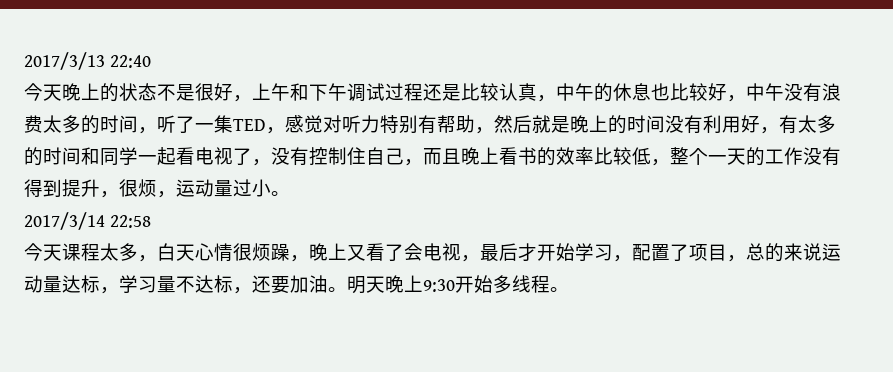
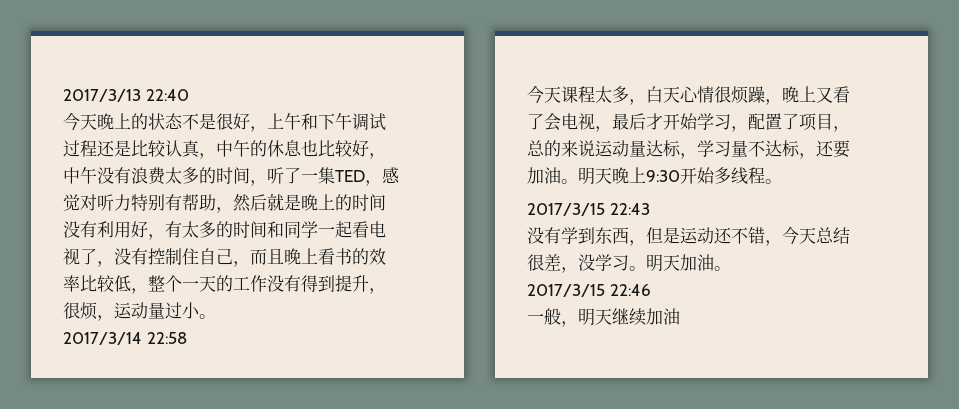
+ 2017/3/15 22:43
+ 没有学到东西，但是运动还不错，今天总结很差，没学习。明天加油。
+ 2017/3/15 22:46
+ 一般，明天继续加油

